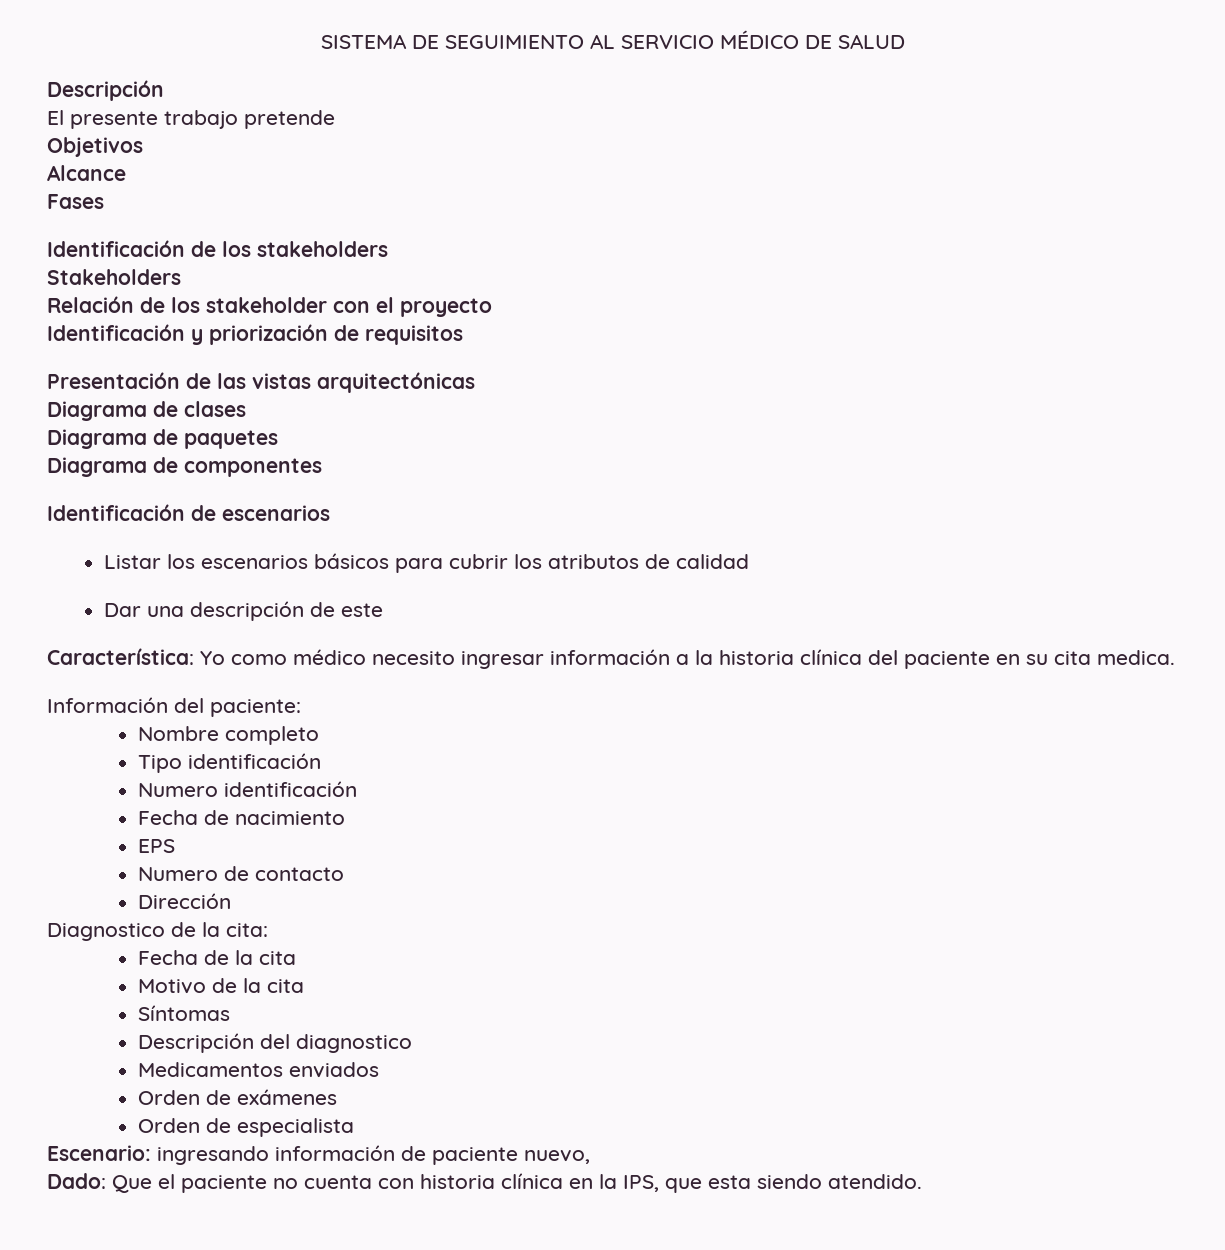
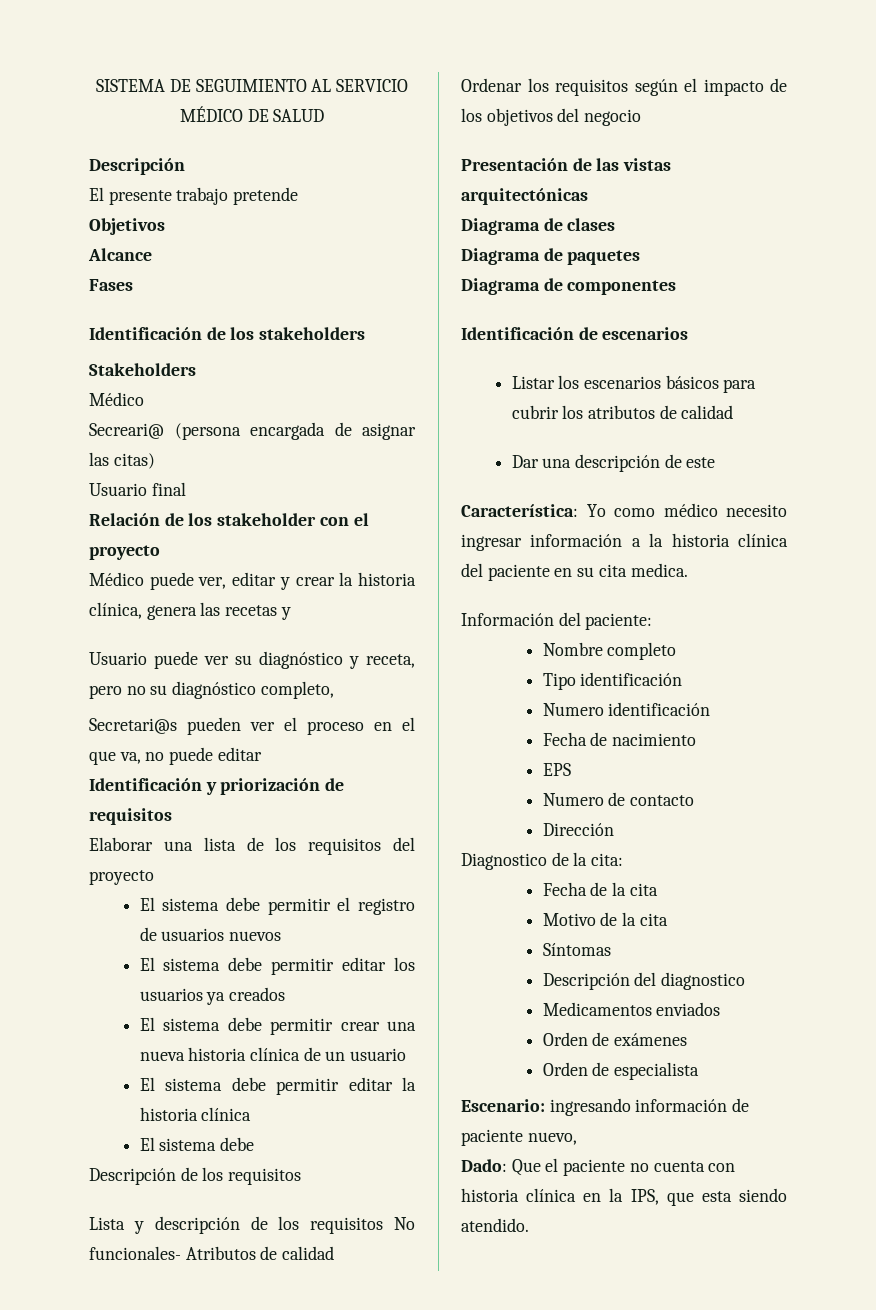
  Stakeholders
+ Médico
+ Secreari@ (persona encargada de asignar las citas)
+ Usuario final
+ Médico puede ver, editar y crear la historia clínica, genera las recetas y
+ Usuario puede ver su diagnóstico y receta, pero no su diagnóstico completo,
+ Secretari@s pueden ver el proceso en el que va, no puede editar
+ Elaborar una lista de los requisitos del proyecto
+ El sistema debe permitir el registro de usuarios nuevos
+ El sistema debe permitir editar los usuarios ya creados
+ El sistema debe permitir crear una nueva historia clínica de un usuario
+ El sistema debe permitir editar la historia clínica
+ El sistema debe
+ Descripción de los requisitos
+ Lista y descripción de los requisitos No funcionales- Atributos de calidad
+ Ordenar los requisitos según el impacto de los objetivos del negocio

